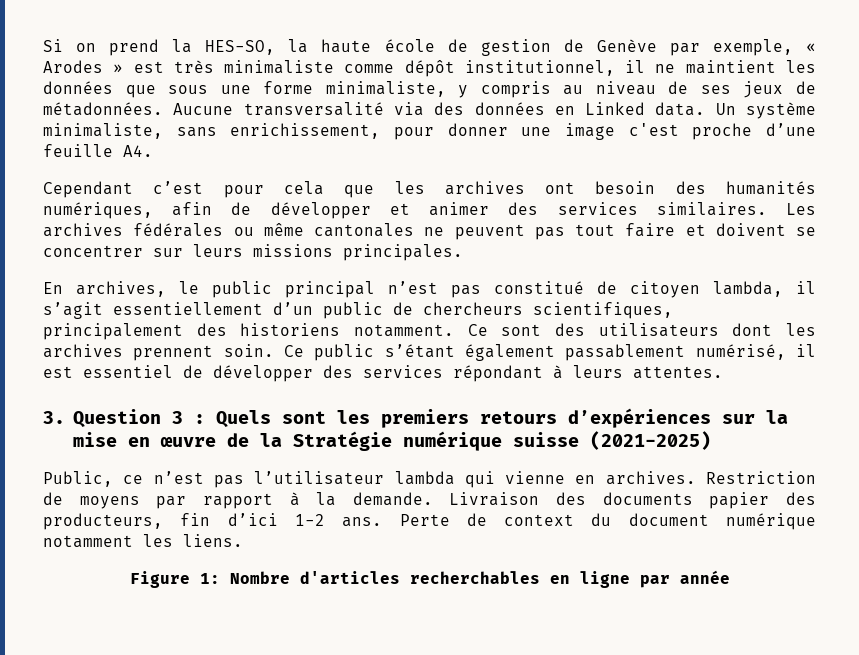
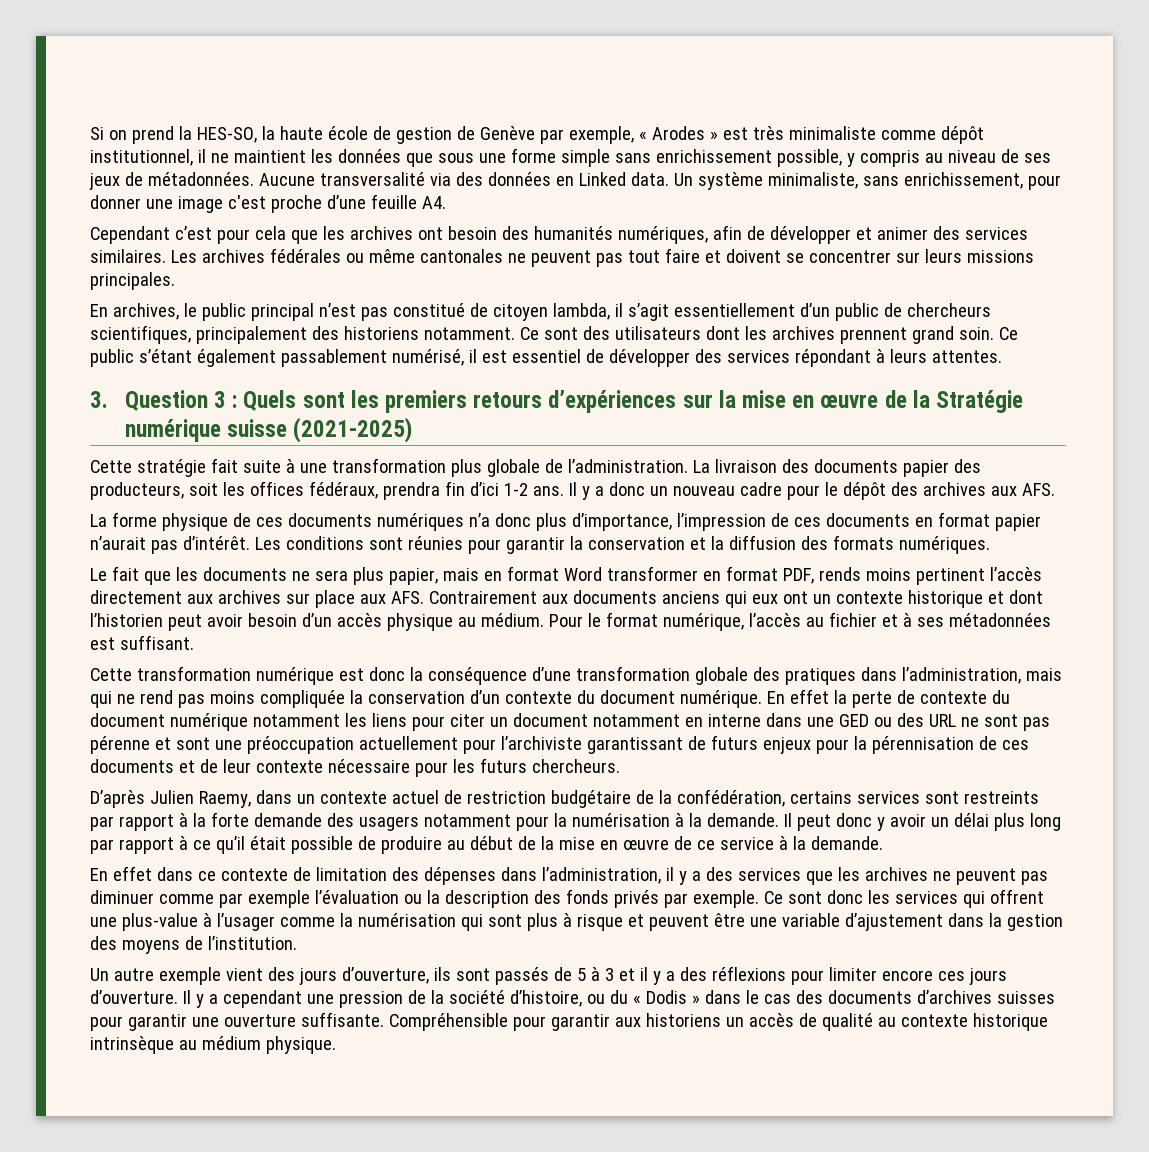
- Si on prend la HES-SO, la haute école de gestion de Genève par exemple, « Arodes » est très minimaliste comme dépôt institutionnel, il ne maintient les données que sous une forme minimaliste, y compris au niveau de ses jeux de métadonnées.
+ Si on prend la HES-SO, la haute école de gestion de Genève par exemple, « Arodes » est très minimaliste comme dépôt institutionnel, il ne maintient les données que sous une forme simple sans enrichissement possible, y compris au niveau de ses jeux de métadonnées.
- Ce sont des utilisateurs dont les archives prennent soin.
+ Ce sont des utilisateurs dont les archives prennent grand soin.
- Public, ce n’est pas l’utilisateur lambda qui vienne en archives. Restriction de moyens par rapport à la demande. Livraison des documents papier des producteurs, fin d’ici 1-2 ans. Perte de context du document numérique notamment les liens.
- Figure 1: Nombre d'articles recherchables en ligne par année
+ Cette stratégie fait suite à une transformation plus globale de l’administration. La livraison des documents papier des producteurs, soit les offices fédéraux, prendra fin d’ici 1-2 ans. Il y a donc un nouveau cadre pour le dépôt des archives aux AFS.
+ La forme physique de ces documents numériques n’a donc plus d’importance, l’impression de ces documents en format papier n’aurait pas d’intérêt. Les conditions sont réunies pour garantir la conservation et la diffusion des formats numériques.
+ Le fait que les documents ne sera plus papier, mais en format Word transformer en format PDF, rends moins pertinent l’accès directement aux archives sur place aux AFS. Contrairement aux documents anciens qui eux ont un contexte historique et dont l’historien peut avoir besoin d’un accès physique au médium. Pour le format numérique, l’accès au fichier et à ses métadonnées est suffisant.
+ Cette transformation numérique est donc la conséquence d’une transformation globale des pratiques dans l’administration, mais qui ne rend pas moins compliquée la conservation d’un contexte du document numérique. En effet la perte de contexte du document numérique notamment les liens pour citer un document notamment en interne dans une GED ou des URL ne sont pas pérenne et sont une préoccupation actuellement pour l’archiviste garantissant de futurs enjeux pour la pérennisation de ces documents et de leur contexte nécessaire pour les futurs chercheurs.
+ D’après Julien Raemy, dans un contexte actuel de restriction budgétaire de la confédération, certains services sont restreints par rapport à la forte demande des usagers notamment pour la numérisation à la demande. Il peut donc y avoir un délai plus long par rapport à ce qu’il était possible de produire au début de la mise en œuvre de ce service à la demande.
+ En effet dans ce contexte de limitation des dépenses dans l’administration, il y a des services que les archives ne peuvent pas diminuer comme par exemple l’évaluation ou la description des fonds privés par exemple. Ce sont donc les services qui offrent une plus-value à l’usager comme la numérisation qui sont plus à risque et peuvent être une variable d’ajustement dans la gestion des moyens de l’institution.
+ Un autre exemple vient des jours d’ouverture, ils sont passés de 5 à 3 et il y a des réflexions pour limiter encore ces jours d’ouverture. Il y a cependant une pression de la société d’histoire, ou du « Dodis » dans le cas des documents d’archives suisses pour garantir une ouverture suffisante. Compréhensible pour garantir aux historiens un accès de qualité au contexte historique intrinsèque au médium physique.

